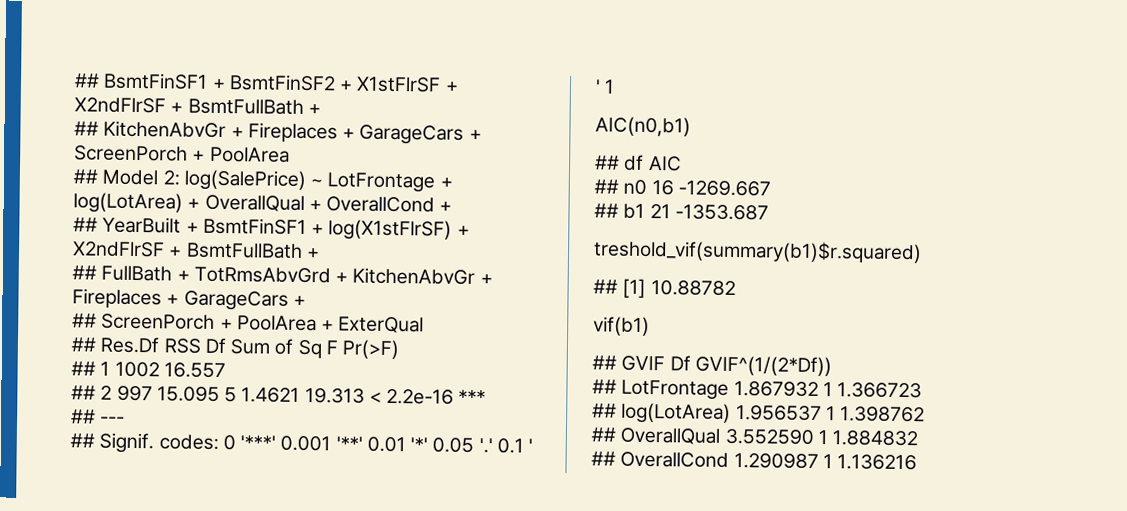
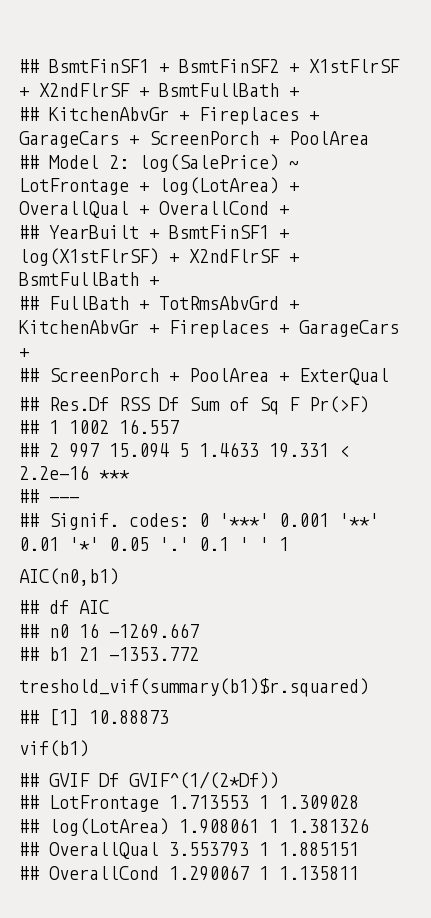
- ## 2 997 15.095 5 1.4621 19.313 < 2.2e-16 ***
+ ## 2 997 15.094 5 1.4633 19.331 < 2.2e-16 ***
- ## b1 21 -1353.687
+ ## b1 21 -1353.772
- ## [1] 10.88782
+ ## [1] 10.88873
- ## LotFrontage 1.867932 1 1.366723
+ ## LotFrontage 1.713553 1 1.309028
- ## log(LotArea) 1.956537 1 1.398762
+ ## log(LotArea) 1.908061 1 1.381326
- ## OverallQual 3.552590 1 1.884832
+ ## OverallQual 3.553793 1 1.885151
- ## OverallCond 1.290987 1 1.136216
+ ## OverallCond 1.290067 1 1.135811

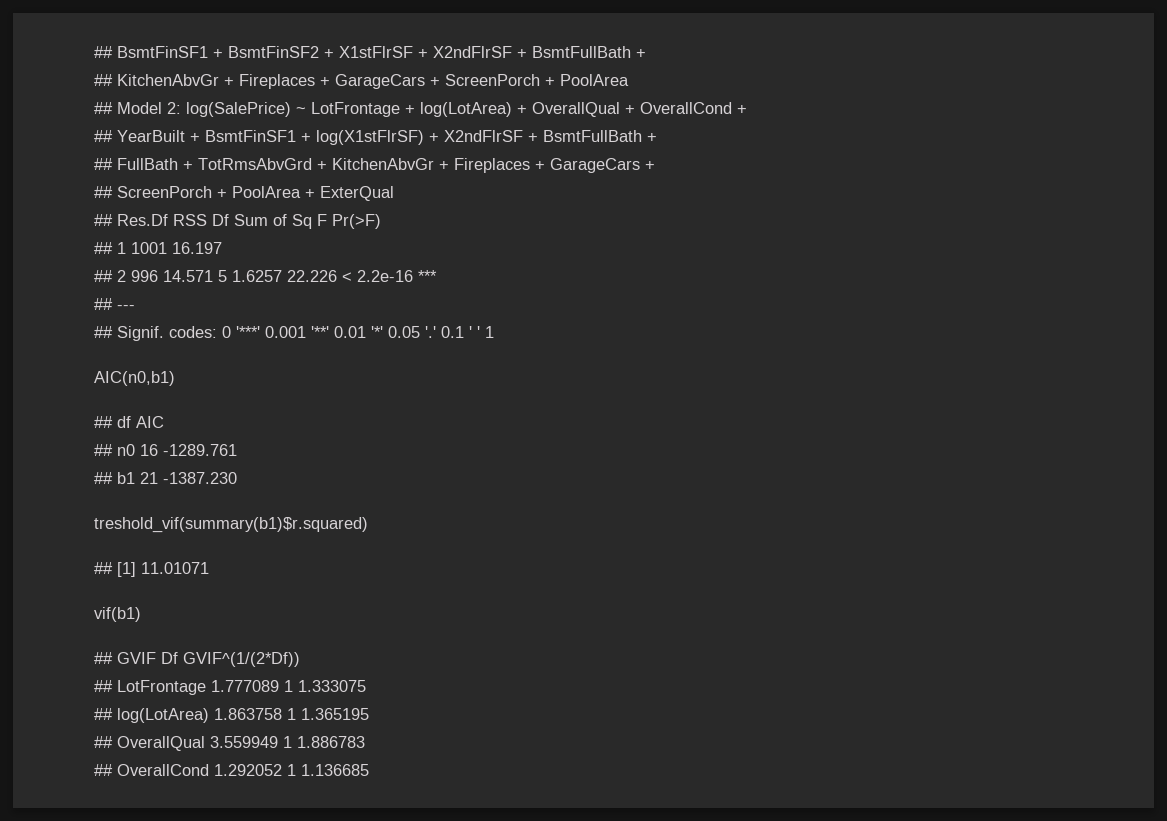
- ## 1 1002 16.557
+ ## 1 1001 16.197
- ## 2 997 15.094 5 1.4633 19.331 < 2.2e-16 ***
+ ## 2 996 14.571 5 1.6257 22.226 < 2.2e-16 ***
- ## n0 16 -1269.667
+ ## n0 16 -1289.761
- ## b1 21 -1353.772
+ ## b1 21 -1387.230
- ## [1] 10.88873
+ ## [1] 11.01071
- ## LotFrontage 1.713553 1 1.309028
+ ## LotFrontage 1.777089 1 1.333075
- ## log(LotArea) 1.908061 1 1.381326
+ ## log(LotArea) 1.863758 1 1.365195
- ## OverallQual 3.553793 1 1.885151
+ ## OverallQual 3.559949 1 1.886783
- ## OverallCond 1.290067 1 1.135811
+ ## OverallCond 1.292052 1 1.136685

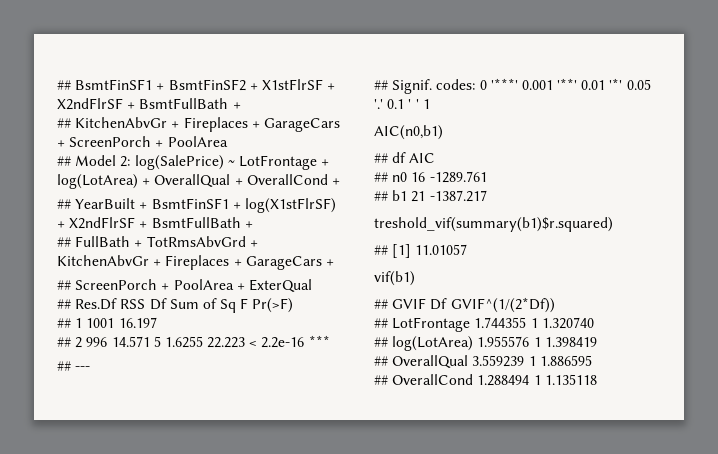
- ## 2 996 14.571 5 1.6257 22.226 < 2.2e-16 ***
+ ## 2 996 14.571 5 1.6255 22.223 < 2.2e-16 ***
- ## b1 21 -1387.230
+ ## b1 21 -1387.217
- ## [1] 11.01071
+ ## [1] 11.01057
- ## LotFrontage 1.777089 1 1.333075
+ ## LotFrontage 1.744355 1 1.320740
- ## log(LotArea) 1.863758 1 1.365195
+ ## log(LotArea) 1.955576 1 1.398419
- ## OverallQual 3.559949 1 1.886783
+ ## OverallQual 3.559239 1 1.886595
- ## OverallCond 1.292052 1 1.136685
+ ## OverallCond 1.288494 1 1.135118

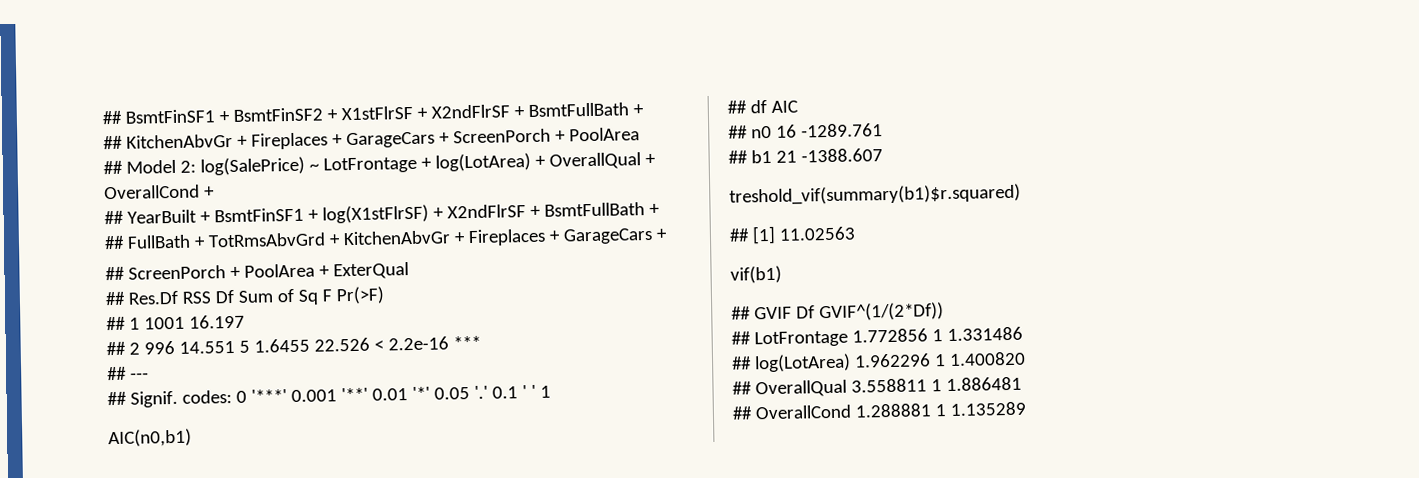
- ## 2 996 14.571 5 1.6255 22.223 < 2.2e-16 ***
+ ## 2 996 14.551 5 1.6455 22.526 < 2.2e-16 ***
- ## b1 21 -1387.217
+ ## b1 21 -1388.607
- ## [1] 11.01057
+ ## [1] 11.02563
- ## LotFrontage 1.744355 1 1.320740
+ ## LotFrontage 1.772856 1 1.331486
- ## log(LotArea) 1.955576 1 1.398419
+ ## log(LotArea) 1.962296 1 1.400820
- ## OverallQual 3.559239 1 1.886595
+ ## OverallQual 3.558811 1 1.886481
- ## OverallCond 1.288494 1 1.135118
+ ## OverallCond 1.288881 1 1.135289

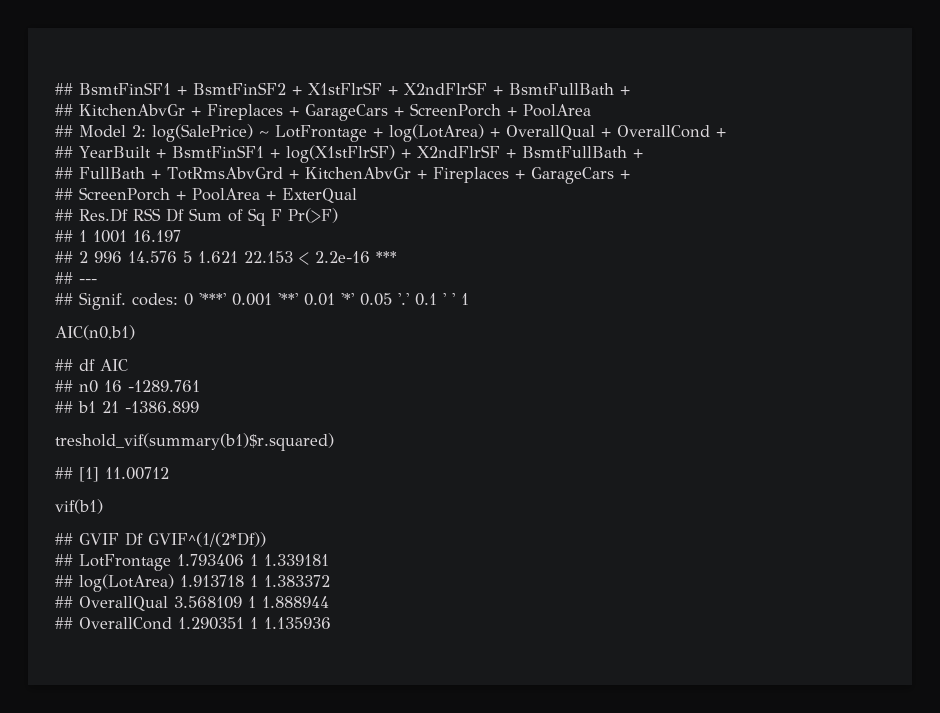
- ## 2 996 14.551 5 1.6455 22.526 < 2.2e-16 ***
+ ## 2 996 14.576 5 1.621 22.153 < 2.2e-16 ***
- ## b1 21 -1388.607
+ ## b1 21 -1386.899
- ## [1] 11.02563
+ ## [1] 11.00712
- ## LotFrontage 1.772856 1 1.331486
+ ## LotFrontage 1.793406 1 1.339181
- ## log(LotArea) 1.962296 1 1.400820
+ ## log(LotArea) 1.913718 1 1.383372
- ## OverallQual 3.558811 1 1.886481
+ ## OverallQual 3.568109 1 1.888944
- ## OverallCond 1.288881 1 1.135289
+ ## OverallCond 1.290351 1 1.135936

